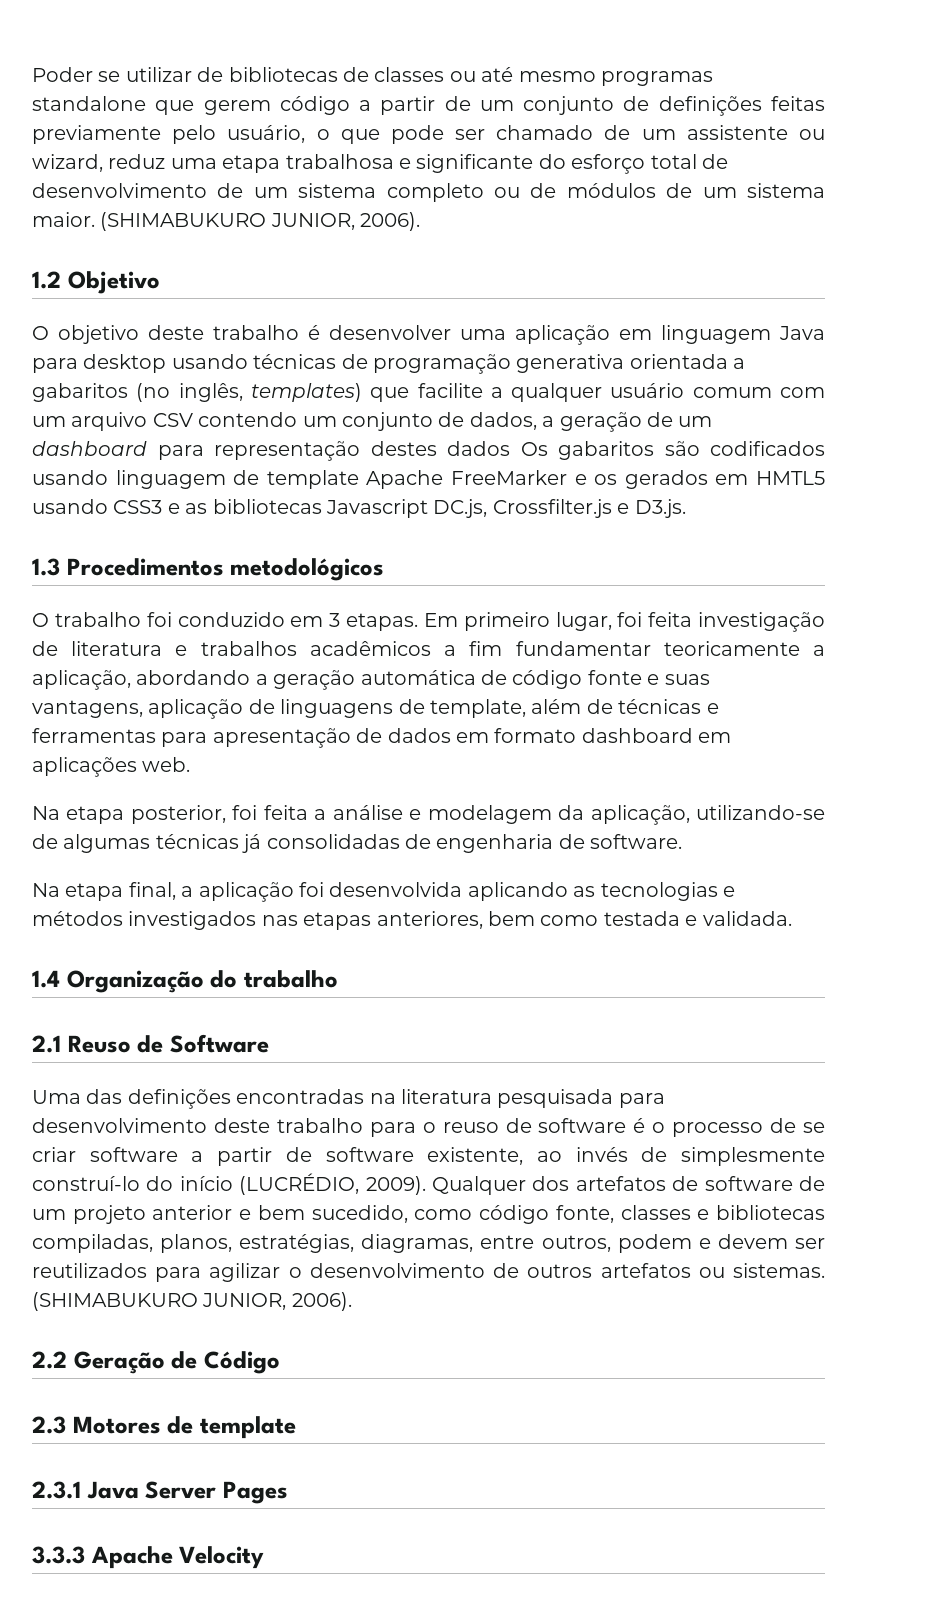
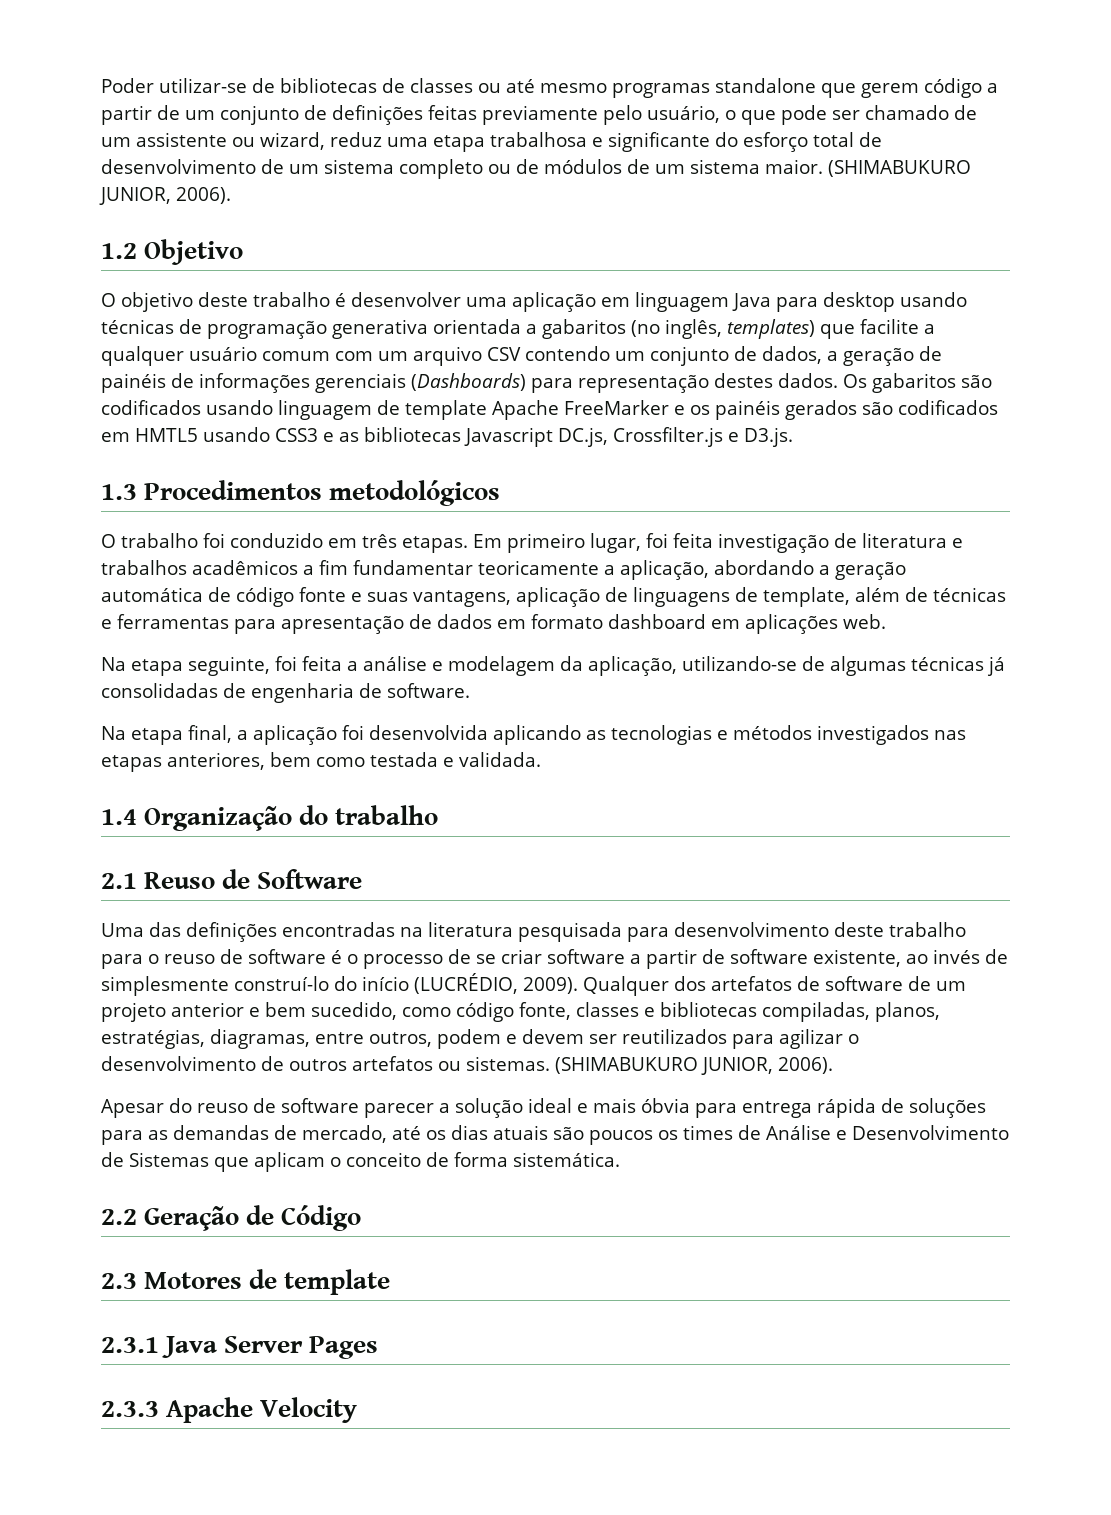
- Poder se utilizar de bibliotecas de classes ou até mesmo programas standalone que gerem código a partir de um conjunto de definições feitas previamente pelo usuário, o que pode ser chamado de um assistente ou wizard, reduz uma etapa trabalhosa e significante do esforço total de desenvolvimento de um sistema completo ou de módulos de um sistema maior.
+ Poder utilizar-se de bibliotecas de classes ou até mesmo programas standalone que gerem código a partir de um conjunto de definições feitas previamente pelo usuário, o que pode ser chamado de um assistente ou wizard, reduz uma etapa trabalhosa e significante do esforço total de desenvolvimento de um sistema completo ou de módulos de um sistema maior.
- O objetivo deste trabalho é desenvolver uma aplicação em linguagem Java para desktop usando técnicas de programação generativa orientada a gabaritos (no inglês, templates) que facilite a qualquer usuário comum com um arquivo CSV contendo um conjunto de dados, a geração de um dashboard para representação destes dados Os gabaritos são codificados usando linguagem de template Apache FreeMarker e os gerados em HMTL5 usando CSS3 e as bibliotecas Javascript DC.js, Crossfilter.js e D3.js.
+ O objetivo deste trabalho é desenvolver uma aplicação em linguagem Java para desktop usando técnicas de programação generativa orientada a gabaritos (no inglês, templates) que facilite a qualquer usuário comum com um arquivo CSV contendo um conjunto de dados, a geração de painéis de informações gerenciais (Dashboards) para representação destes dados. Os gabaritos são codificados usando linguagem de template Apache FreeMarker e os painéis gerados são codificados em HMTL5 usando CSS3 e as bibliotecas Javascript DC.js, Crossfilter.js e D3.js.
- O trabalho foi conduzido em 3 etapas.
+ O trabalho foi conduzido em três etapas.
- Na etapa posterior, foi feita a análise e modelagem da aplicação, utilizando-se de algumas técnicas já consolidadas de engenharia de software.
+ Na etapa seguinte, foi feita a análise e modelagem da aplicação, utilizando-se de algumas técnicas já consolidadas de engenharia de software.
+ Apesar do reuso de software parecer a solução ideal e mais óbvia para entrega rápida de soluções para as demandas de mercado, até os dias atuais são poucos os times de Análise e Desenvolvimento de Sistemas que aplicam o conceito de forma sistemática.
- 3.3.3 Apache Velocity
+ 2.3.3 Apache Velocity

